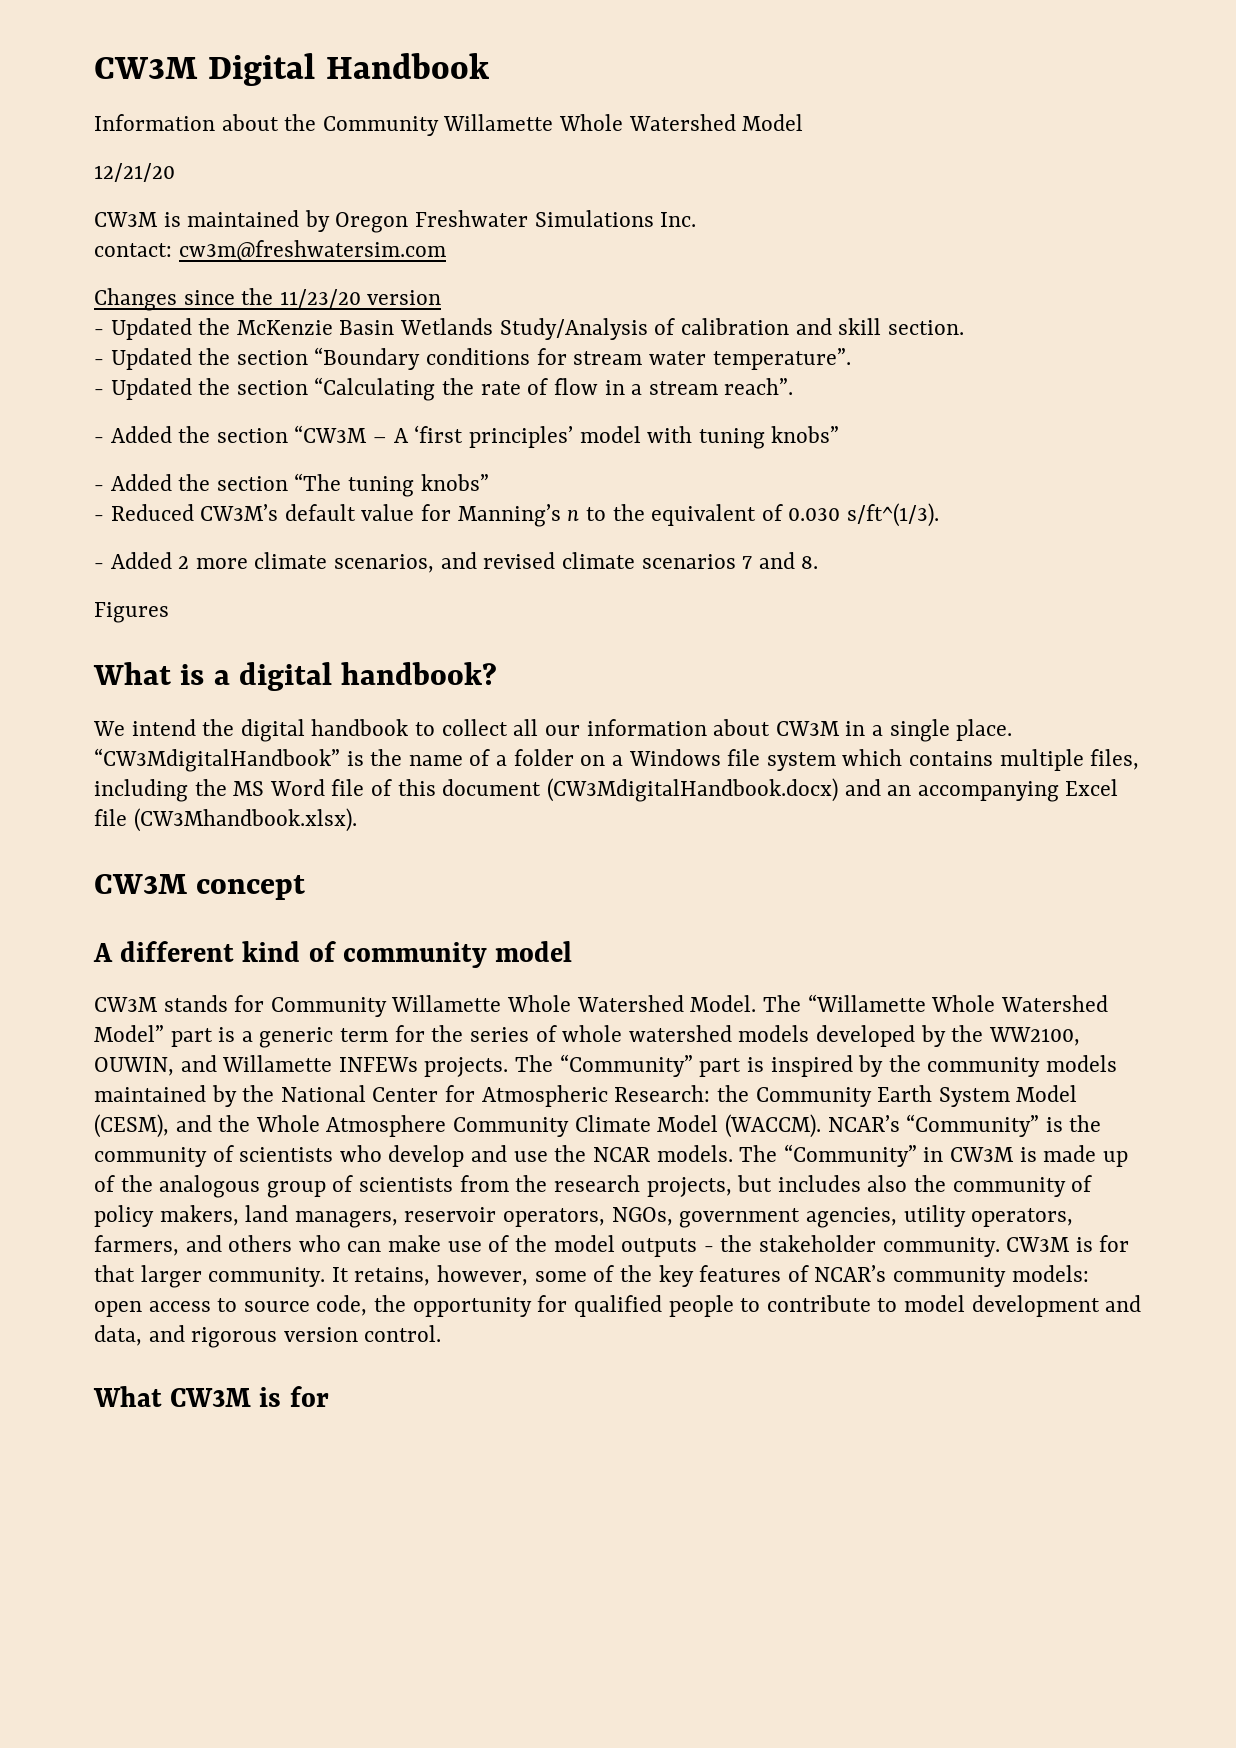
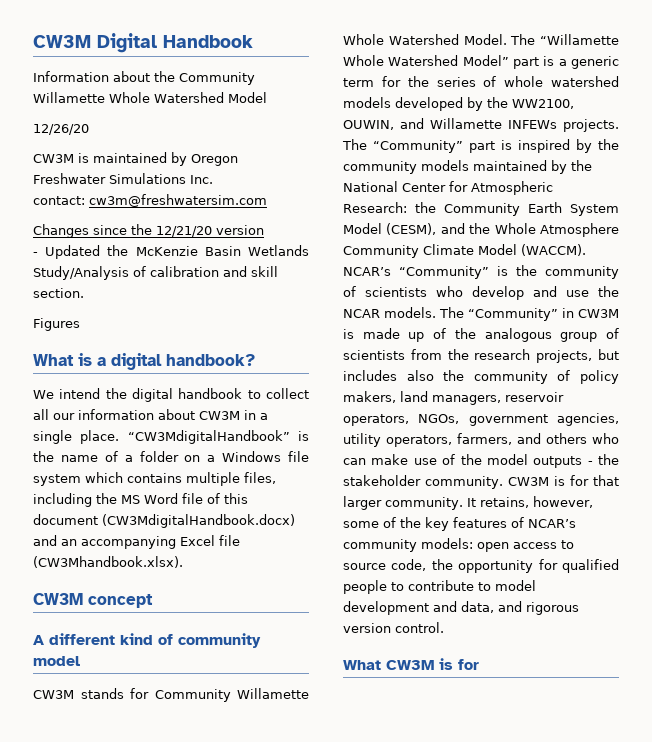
- 12/21/20
+ 12/26/20
- Changes since the 11/23/20 version
+ Changes since the 12/21/20 version
- - Updated the section “Boundary conditions for stream water temperature”.
- - Updated the section “Calculating the rate of flow in a stream reach”.
- - Added the section “CW3M – A ‘first principles’ model with tuning knobs”
- - Added the section “The tuning knobs”
- - Reduced CW3M’s default value for Manning’s n to the equivalent of 0.030 s/ft^(1/3).
- - Added 2 more climate scenarios, and revised climate scenarios 7 and 8.

